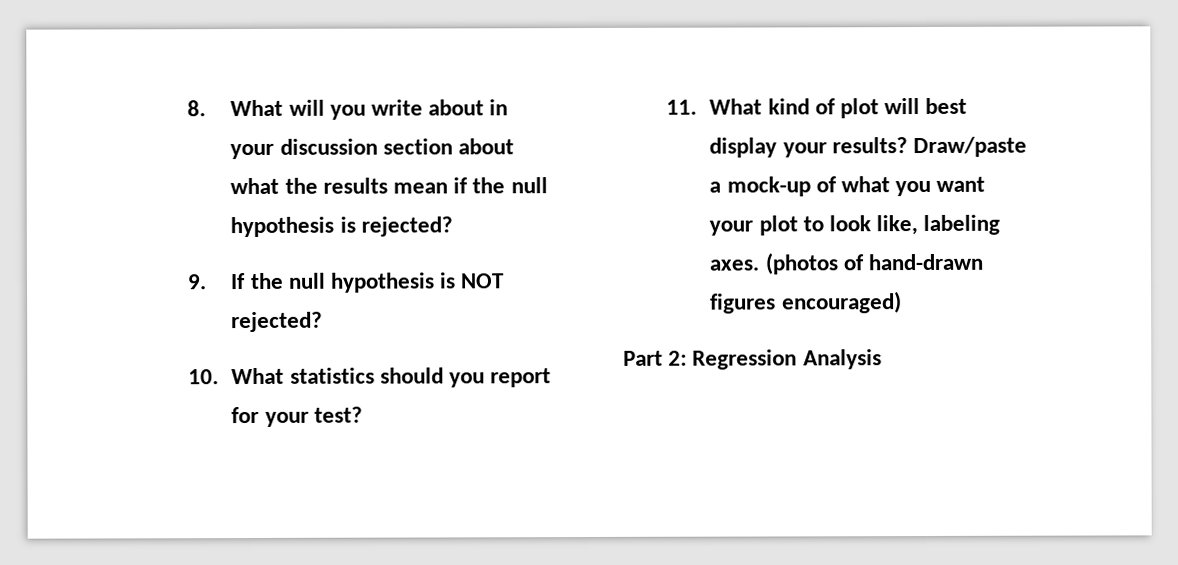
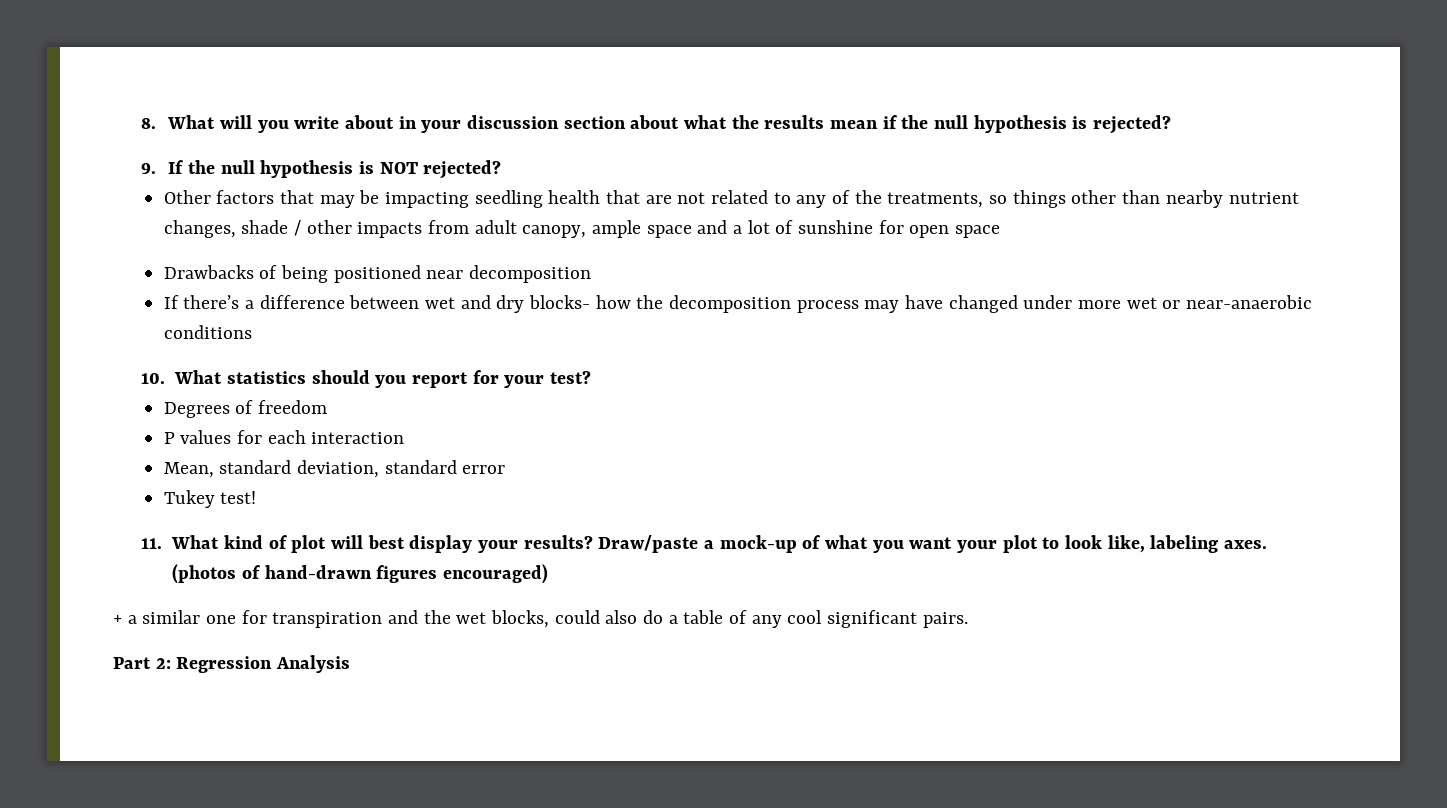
+ Other factors that may be impacting seedling health that are not related to any of the treatments, so things other than nearby nutrient changes, shade / other impacts from adult canopy, ample space and a lot of sunshine for open space
+ Drawbacks of being positioned near decomposition
+ If there’s a difference between wet and dry blocks- how the decomposition process may have changed under more wet or near-anaerobic conditions
+ Degrees of freedom
+ P values for each interaction
+ Mean, standard deviation, standard error
+ Tukey test!
+ + a similar one for transpiration and the wet blocks, could also do a table of any cool significant pairs.

